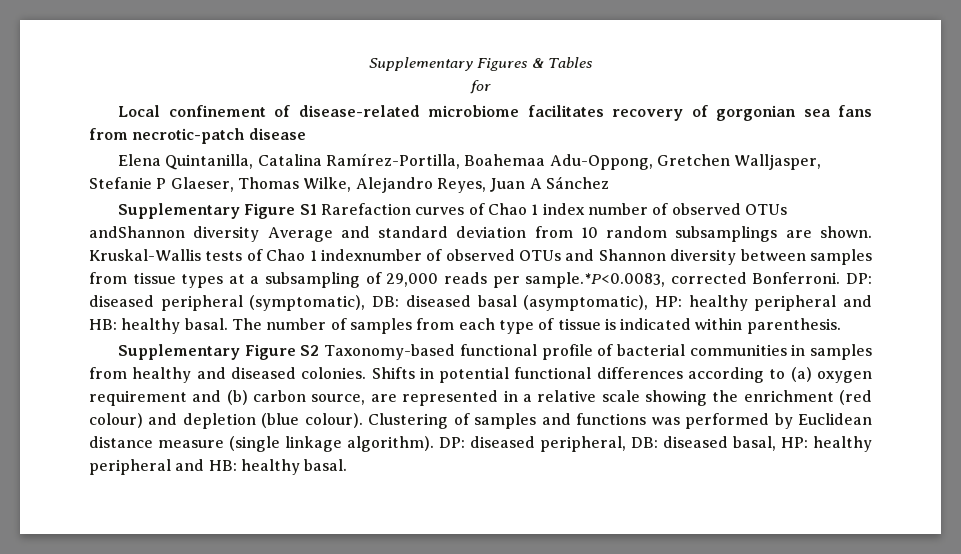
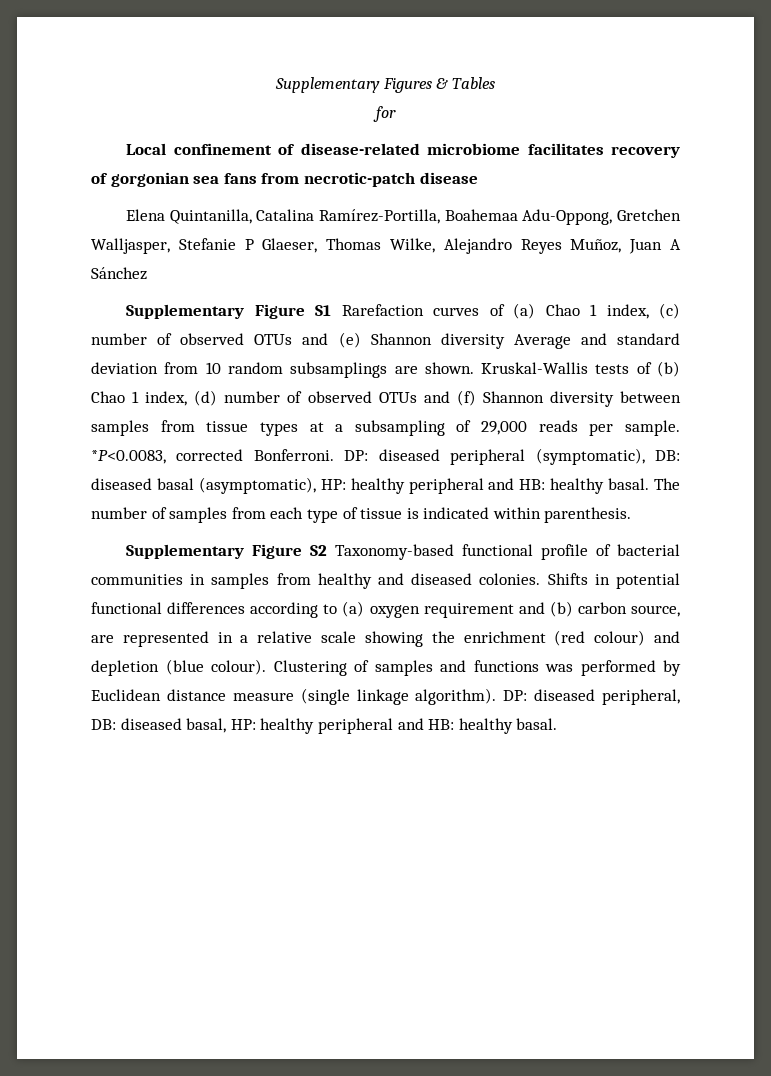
- Elena Quintanilla, Catalina Ramírez-Portilla, Boahemaa Adu-Oppong, Gretchen Walljasper, Stefanie P Glaeser, Thomas Wilke, Alejandro Reyes, Juan A Sánchez
+ Elena Quintanilla, Catalina Ramírez-Portilla, Boahemaa Adu-Oppong, Gretchen Walljasper, Stefanie P Glaeser, Thomas Wilke, Alejandro Reyes Muñoz, Juan A Sánchez
- Supplementary Figure S1 Rarefaction curves of Chao 1 index number of observed OTUs andShannon diversity Average and standard deviation from 10 random subsamplings are shown.
+ Supplementary Figure S1 Rarefaction curves of (a) Chao 1 index, (c) number of observed OTUs and (e) Shannon diversity Average and standard deviation from 10 random subsamplings are shown.
- Kruskal-Wallis tests of Chao 1 indexnumber of observed OTUs and Shannon diversity between samples from tissue types at a subsampling of 29,000 reads per sample.*P<0.0083, corrected Bonferroni.
+ Kruskal-Wallis tests of (b) Chao 1 index, (d) number of observed OTUs and (f) Shannon diversity between samples from tissue types at a subsampling of 29,000 reads per sample. *P<0.0083, corrected Bonferroni.

